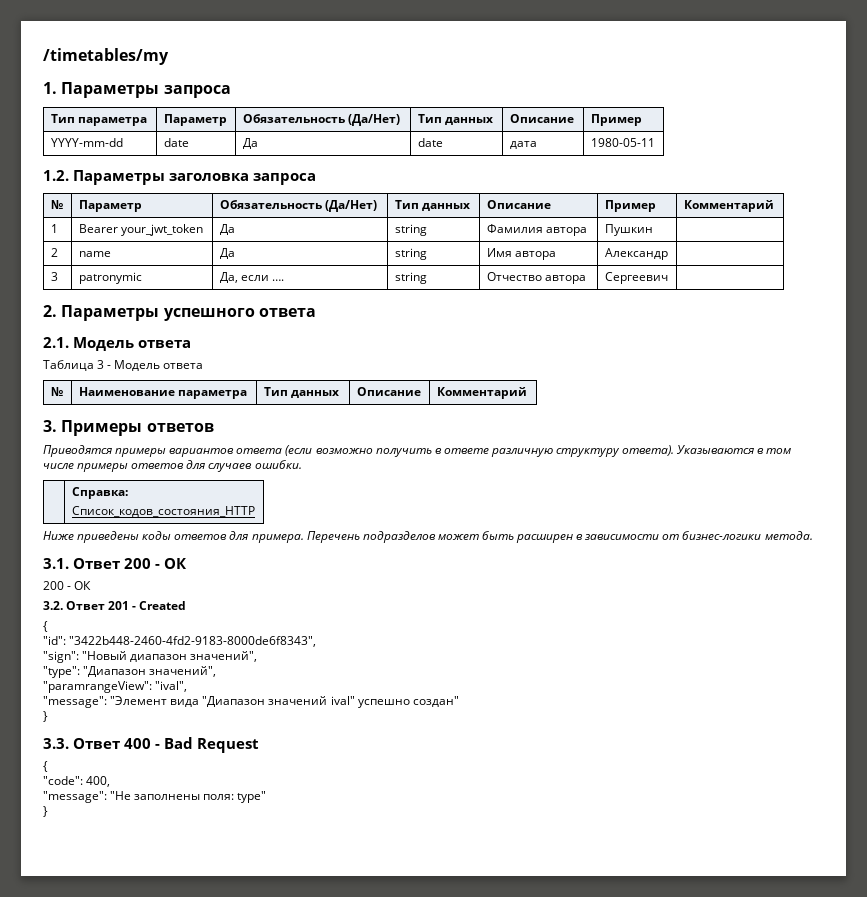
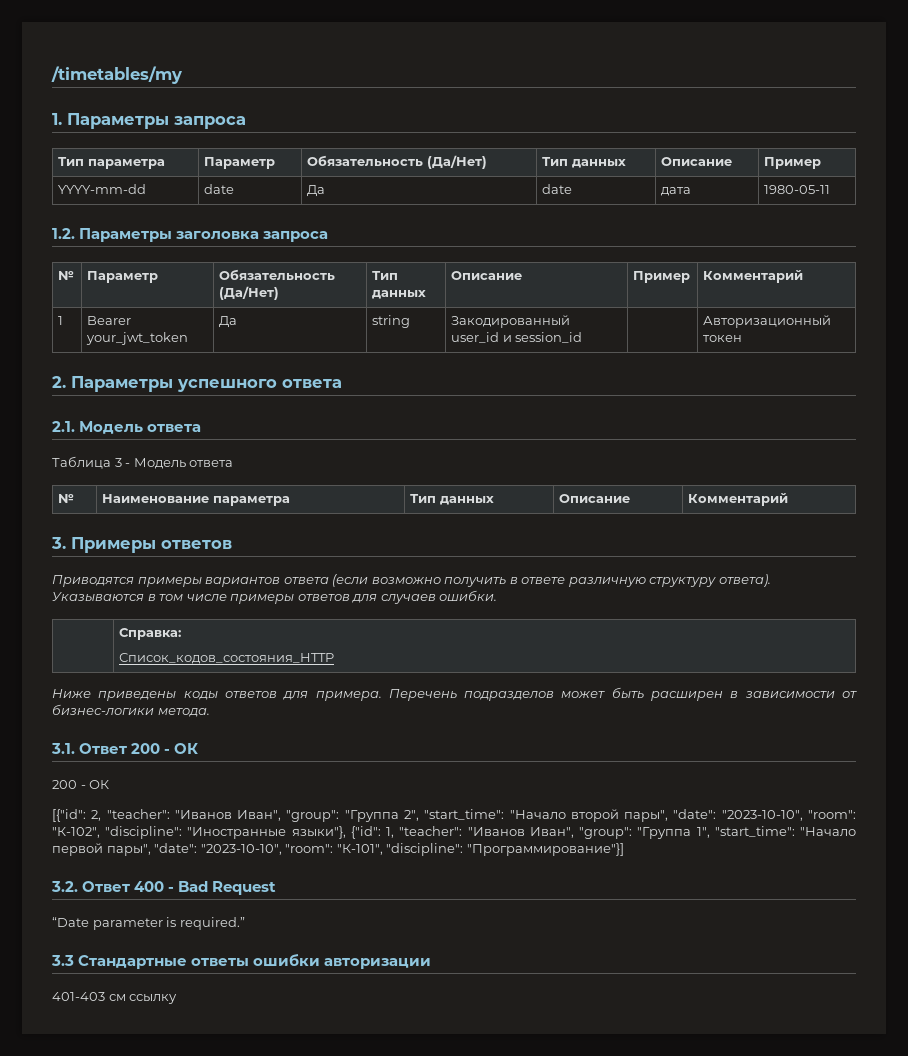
- 1 | Bearer your_jwt_token | Да | string | Фамилия автора | Пушкин |
- 2 | name | Да | string | Имя автора | Александр |
- 3 | patronymic | Да, если …. | string | Отчество автора | Сергеевич |
+ 1 | Bearer your_jwt_token | Да | string | Закодированный user_id и session_id | | Авторизационный токен
- 3.2. Ответ 201 - Created
- {
- "id": "3422b448-2460-4fd2-9183-8000de6f8343",
- "sign": "Новый диапазон значений",
- "type": "Диапазон значений",
- "paramrangeView": "ival",
- "message": "Элемент вида "Диапазон значений ival" успешно создан"
- }
- 3.3. Ответ 400 - Bad Request
- {
- "code": 400,
- "message": "Не заполнены поля: type"
- }
+ [{"id": 2, "teacher": "Иванов Иван", "group": "Группа 2", "start_time": "Начало второй пары", "date": "2023-10-10", "room": "К-102", "discipline": "Иностранные языки"}, {"id": 1, "teacher": "Иванов Иван", "group": "Группа 1", "start_time": "Начало первой пары", "date": "2023-10-10", "room": "К-101", "discipline": "Программирование"}]
+ 3.2. Ответ 400 - Bad Request
+ “Date parameter is required.”
+ 3.3 Стандартные ответы ошибки авторизации
+ 401-403 см ссылку

